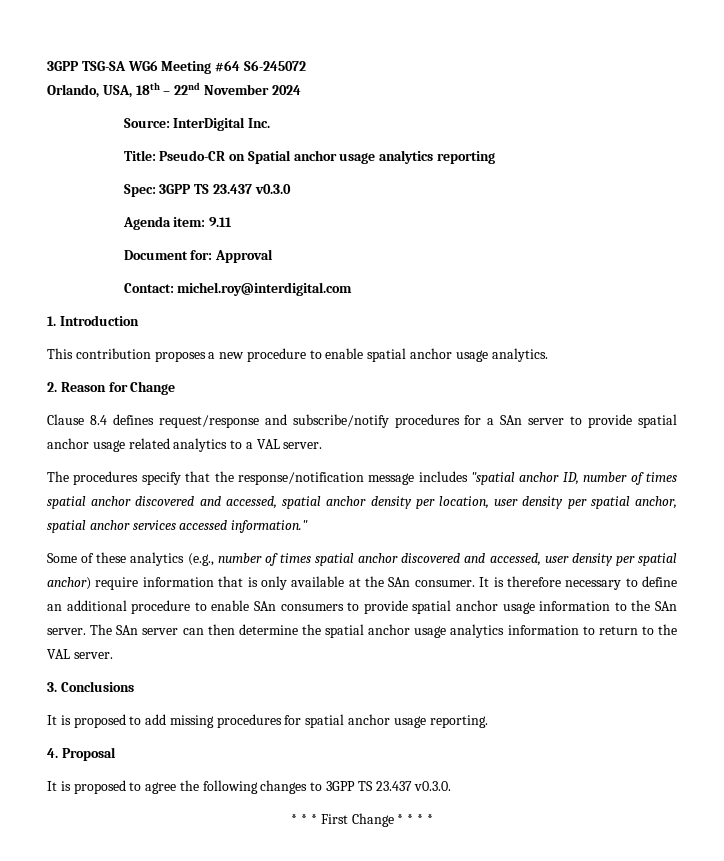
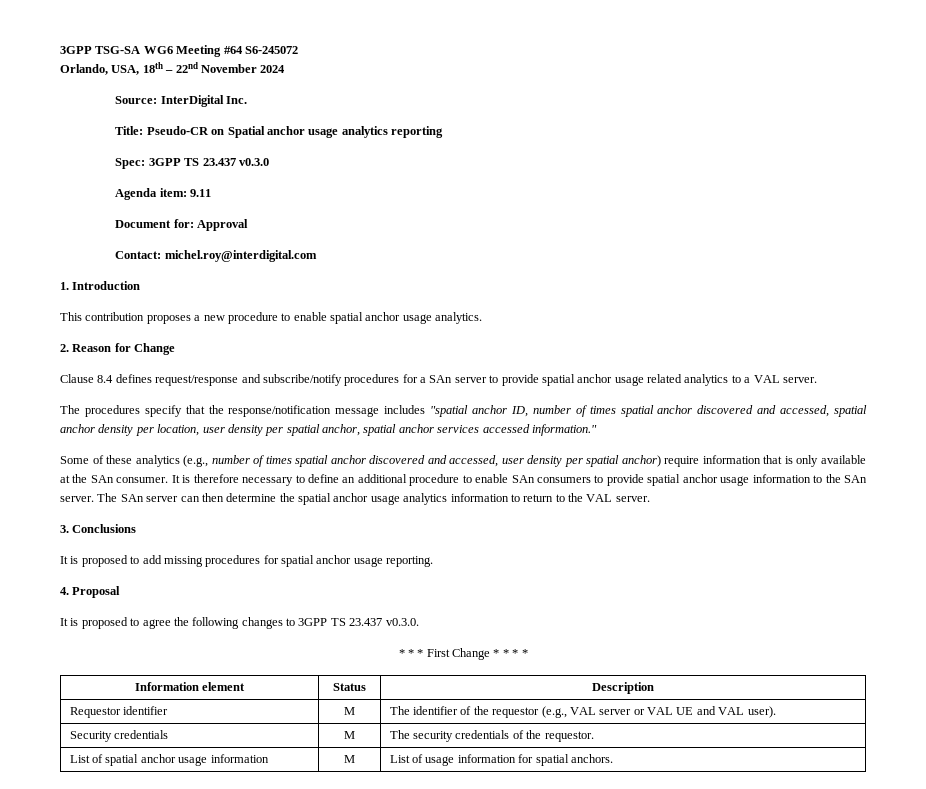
+ Information element | Status | Description
+ Requestor identifier | M | The identifier of the requestor (e.g., VAL server or VAL UE and VAL user).
+ Security credentials | M | The security credentials of the requestor.
+ List of spatial anchor usage information | M | List of usage information for spatial anchors.

